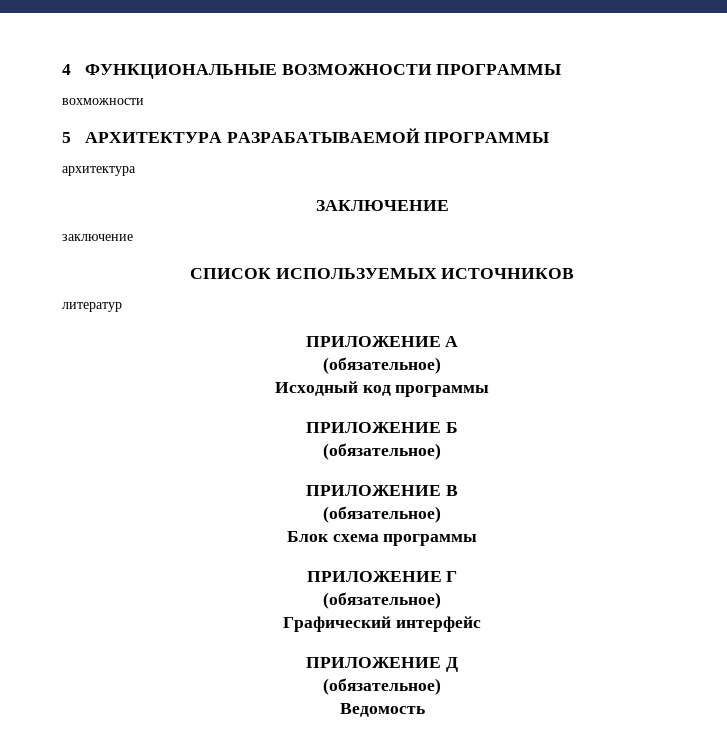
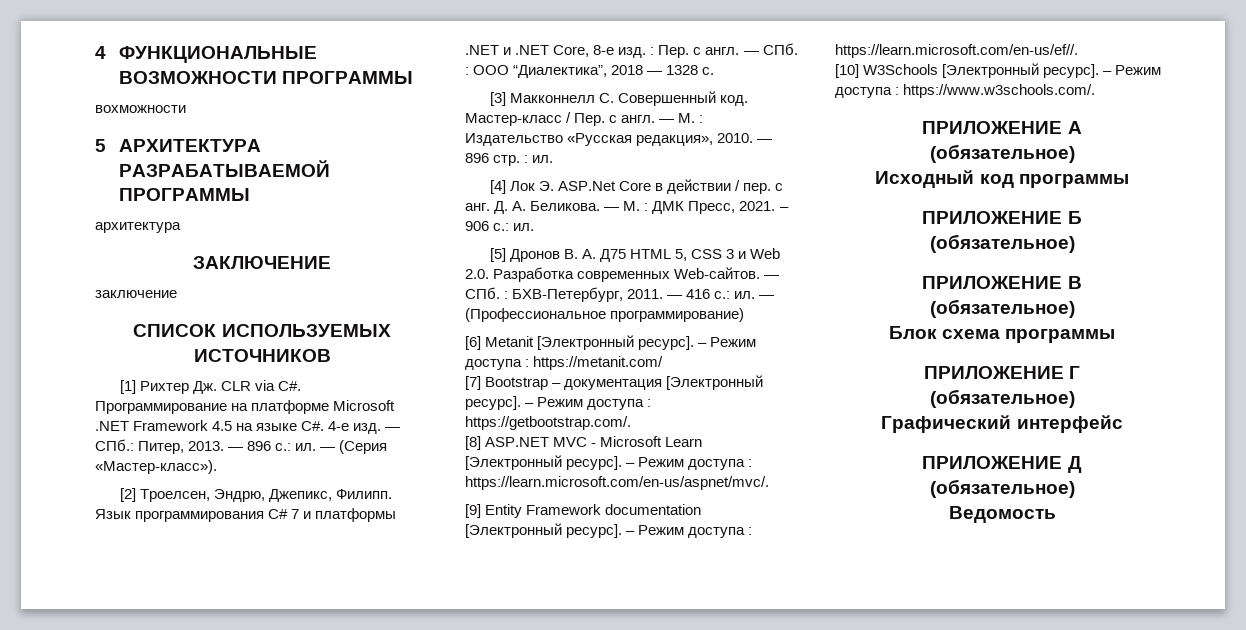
- литератур
+ [1] Рихтер Дж. CLR via C#. Программирование на платформе Microsoft .NET Framework 4.5 на языке C#. 4-е изд. — СПб.: Питер, 2013. — 896 с.: ил. — (Серия «Мастер-класс»).
+ [2] Троелсен, Эндрю, Джепикс, Филипп. Язык программирования C# 7 и платформы .NET и .NET Core, 8-е изд. : Пер. с англ. — СПб. : ООО “Диалектика”, 2018 — 1328 с.
+ [3] Макконнелл С. Совершенный код. Мастер-класс / Пер. с англ. — М. : Издательство «Русская редакция», 2010. — 896 стр. : ил.
+ [4] Лок Э. ASP.Net Core в действии / пер. с анг. Д. А. Беликова. — М. : ДМК Пресс, 2021. – 906 с.: ил.
+ [5] Дронов В. А. Д75 HTML 5, CSS 3 и Web 2.0. Разработка современных Web-сайтов. — СПб. : БХВ-Петербург, 2011. — 416 с.: ил. — (Профессиональное программирование)
+ [6] Metanit [Электронный ресурс]. – Режим доступа : https://metanit.com/
+ [7] Bootstrap – документация [Электронный ресурс]. – Режим доступа : https://getbootstrap.com/.
+ [8] ASP.NET MVC - Microsoft Learn [Электронный ресурс]. – Режим доступа : https://learn.microsoft.com/en-us/aspnet/mvc/.
+ [9] Entity Framework documentation [Электронный ресурс]. – Режим доступа : https://learn.microsoft.com/en-us/ef//.
+ [10] W3Schools [Электронный ресурс]. – Режим доступа : https://www.w3schools.com/.

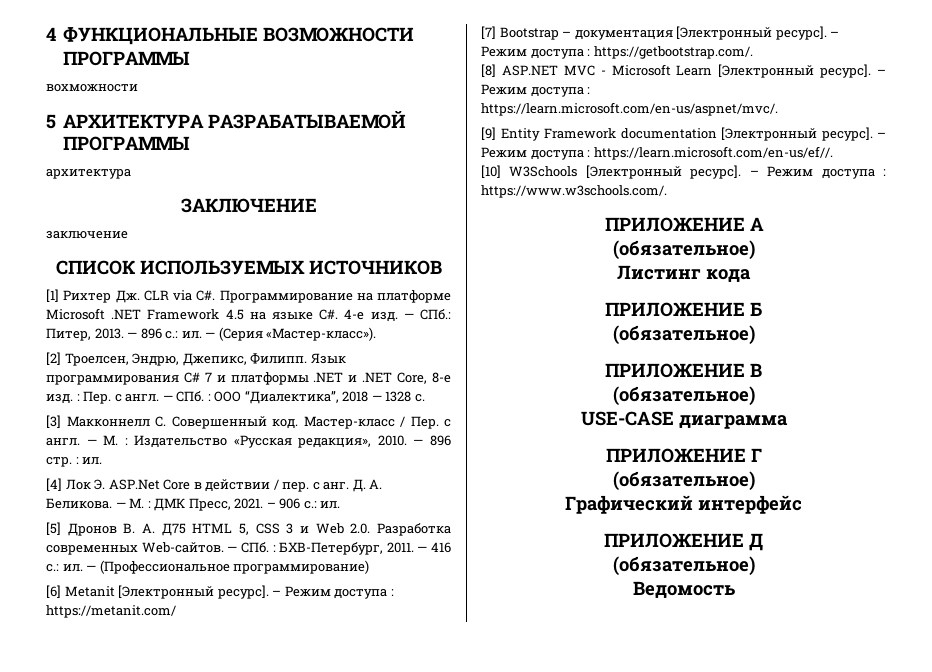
- Исходный код программы
+ Листинг кода
- Блок схема программы
+ USE-CASE диаграмма

